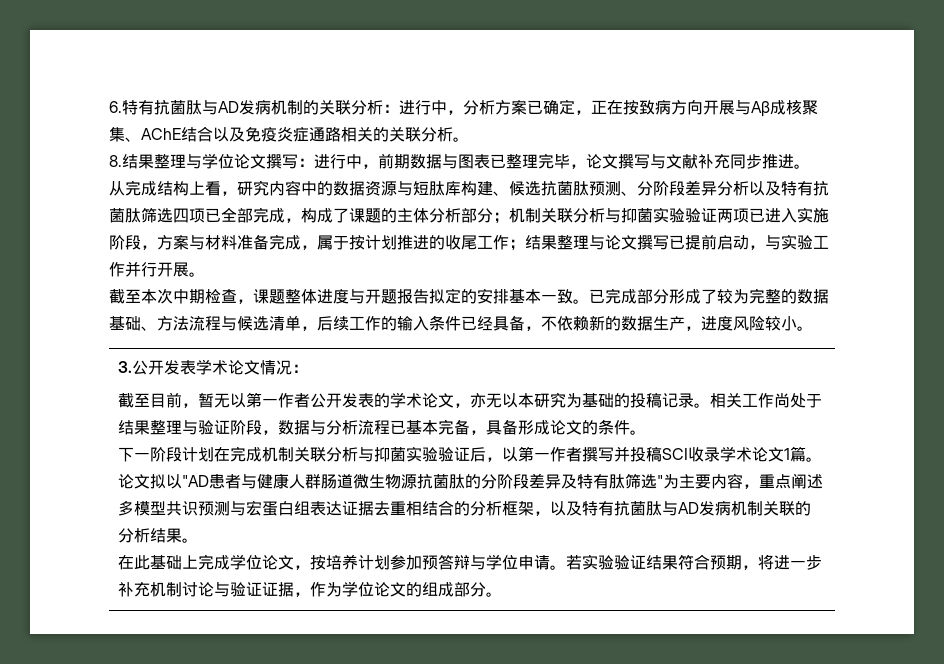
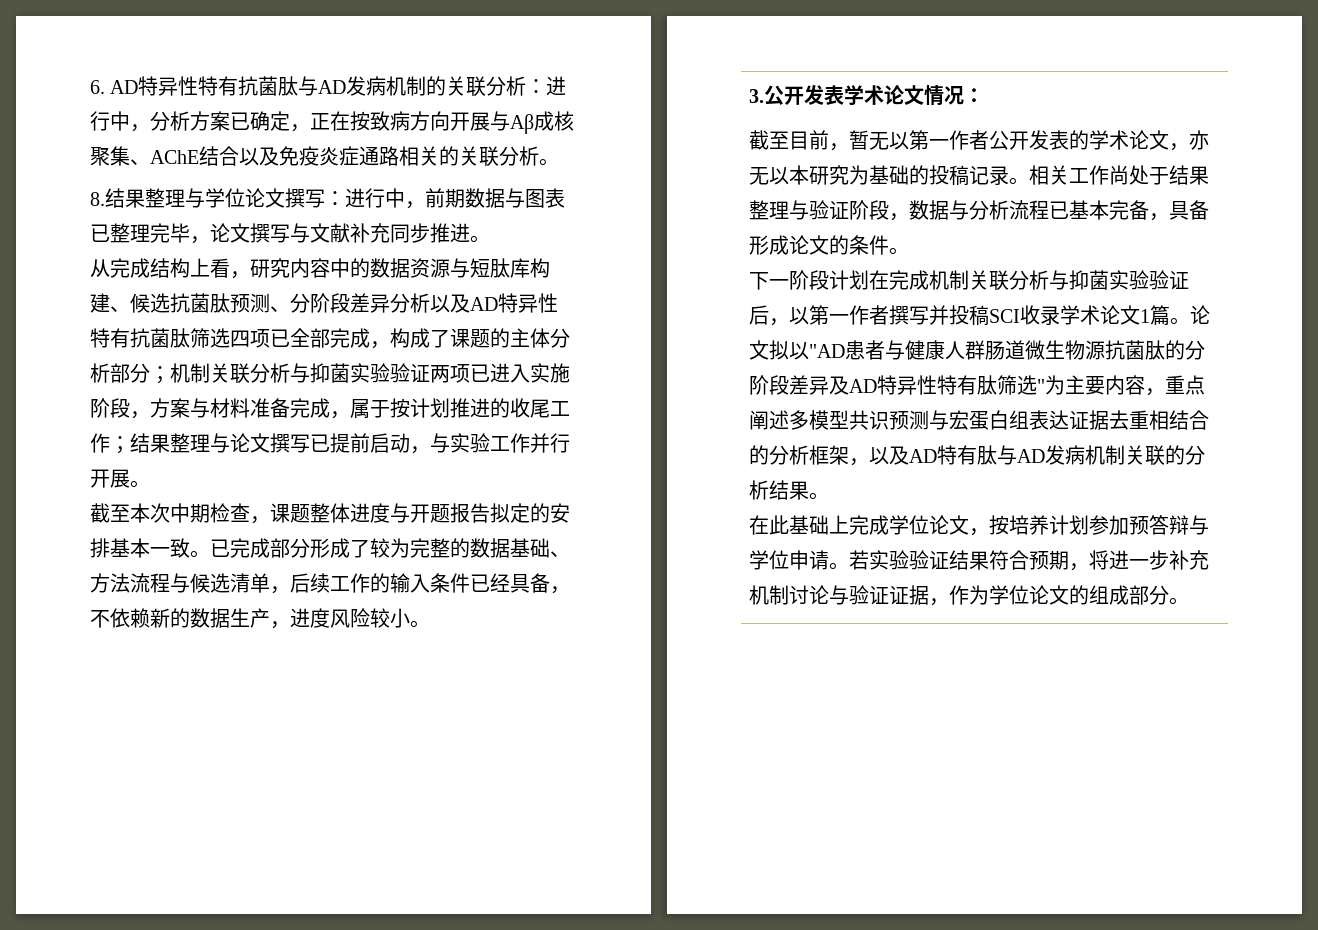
- 6.特有抗菌肽与AD发病机制的关联分析：进行中，分析方案已确定，正在按致病方向开展与Aβ成核聚集、AChE结合以及免疫炎症通路相关的关联分析。
+ 6. AD特异性特有抗菌肽与AD发病机制的关联分析：进行中，分析方案已确定，正在按致病方向开展与Aβ成核聚集、AChE结合以及免疫炎症通路相关的关联分析。
- 从完成结构上看，研究内容中的数据资源与短肽库构建、候选抗菌肽预测、分阶段差异分析以及特有抗菌肽筛选四项已全部完成，构成了课题的主体分析部分；
+ 从完成结构上看，研究内容中的数据资源与短肽库构建、候选抗菌肽预测、分阶段差异分析以及AD特异性特有抗菌肽筛选四项已全部完成，构成了课题的主体分析部分；
- 论文拟以"AD患者与健康人群肠道微生物源抗菌肽的分阶段差异及特有肽筛选"为主要内容，重点阐述多模型共识预测与宏蛋白组表达证据去重相结合的分析框架，以及特有抗菌肽与AD发病机制关联的分析结果。
+ 论文拟以"AD患者与健康人群肠道微生物源抗菌肽的分阶段差异及AD特异性特有肽筛选"为主要内容，重点阐述多模型共识预测与宏蛋白组表达证据去重相结合的分析框架，以及AD特有肽与AD发病机制关联的分析结果。

